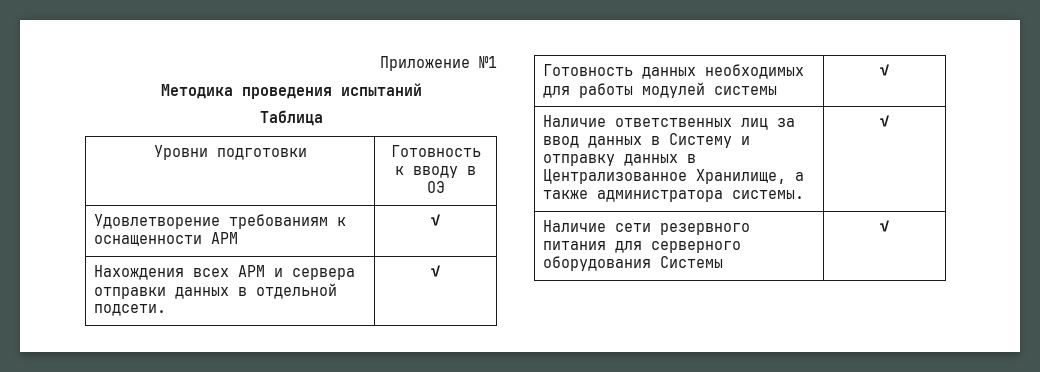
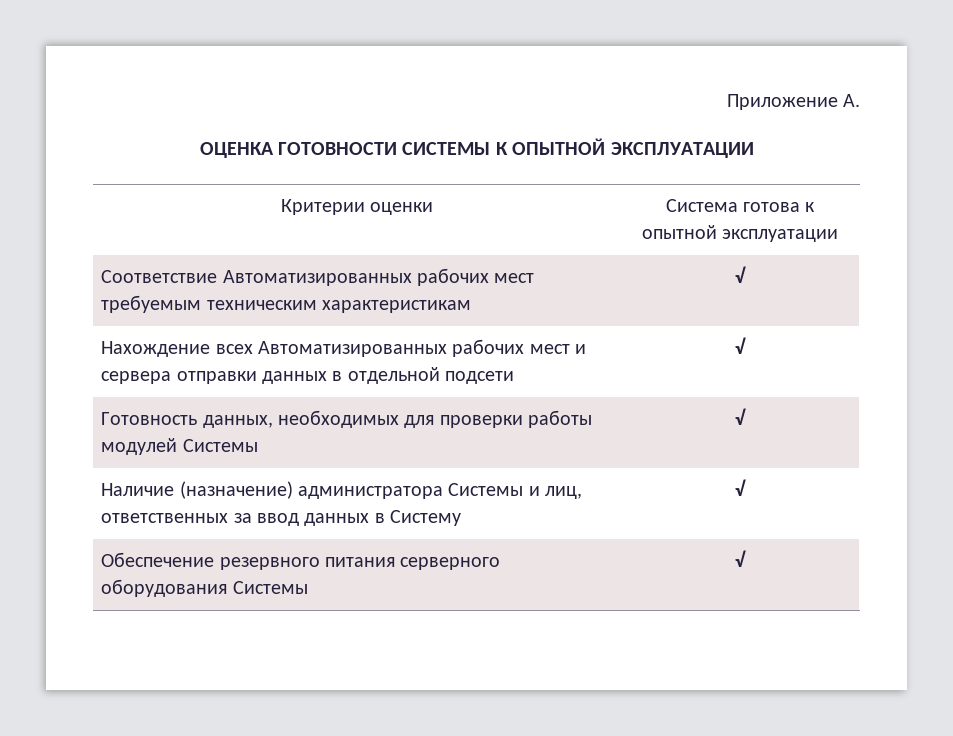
- Приложение №1
- Методика проведения испытаний
- Таблица
- Уровни подготовки | Готовность к вводу в ОЭ
- Удовлетворение требованиям к оснащенности АРМ | √
- Нахождения всех АРМ и сервера отправки данных в отдельной подсети. | √
+ Приложение А.
+ ОЦЕНКА ГОТОВНОСТИ СИСТЕМЫ К ОПЫТНОЙ ЭКСПЛУАТАЦИИ
+ Критерии оценки | Система готова к опытной эксплуатации
+ Соответствие Автоматизированных рабочих мест требуемым техническим характеристикам | √
+ Нахождение всех Автоматизированных рабочих мест и сервера отправки данных в отдельной подсети | √
- Готовность данных необходимых для работы модулей системы | √
- Наличие ответственных лиц за ввод данных в Систему и отправку данных в Централизованное Хранилище, а также администратора системы. | √
- Наличие сети резервного питания для серверного оборудования Системы | √
+ Готовность данных, необходимых для проверки работы модулей Системы | √
+ Наличие (назначение) администратора Системы и лиц, ответственных за ввод данных в Систему | √
+ Обеспечение резервного питания серверного оборудования Системы | √

